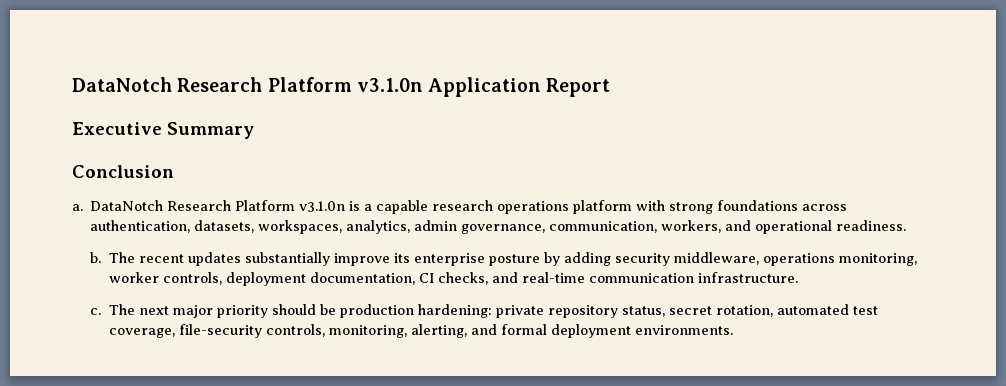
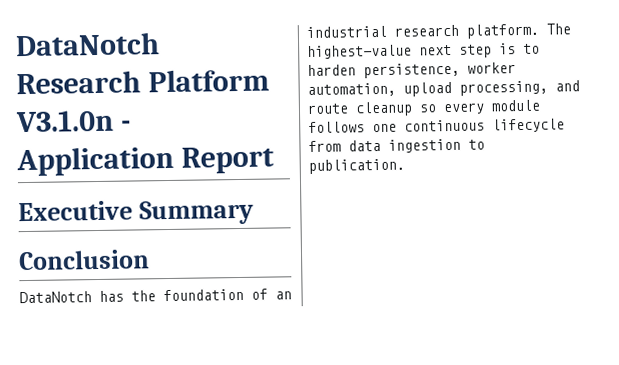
- DataNotch Research Platform v3.1.0n Application Report
+ DataNotch Research Platform V3.1.0n - Application Report
- a. DataNotch Research Platform v3.1.0n is a capable research operations platform with strong foundations across authentication, datasets, workspaces, analytics, admin governance, communication, workers, and operational readiness.
- b. The recent updates substantially improve its enterprise posture by adding security middleware, operations monitoring, worker controls, deployment documentation, CI checks, and real-time communication infrastructure.
- c. The next major priority should be production hardening: private repository status, secret rotation, automated test coverage, file-security controls, monitoring, alerting, and formal deployment environments.
+ DataNotch has the foundation of an industrial research platform. The highest-value next step is to harden persistence, worker automation, upload processing, and route cleanup so every module follows one continuous lifecycle from data ingestion to publication.

